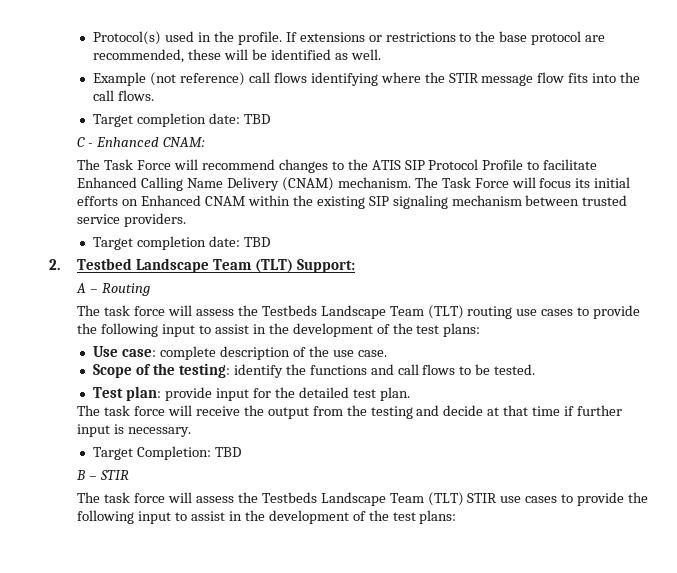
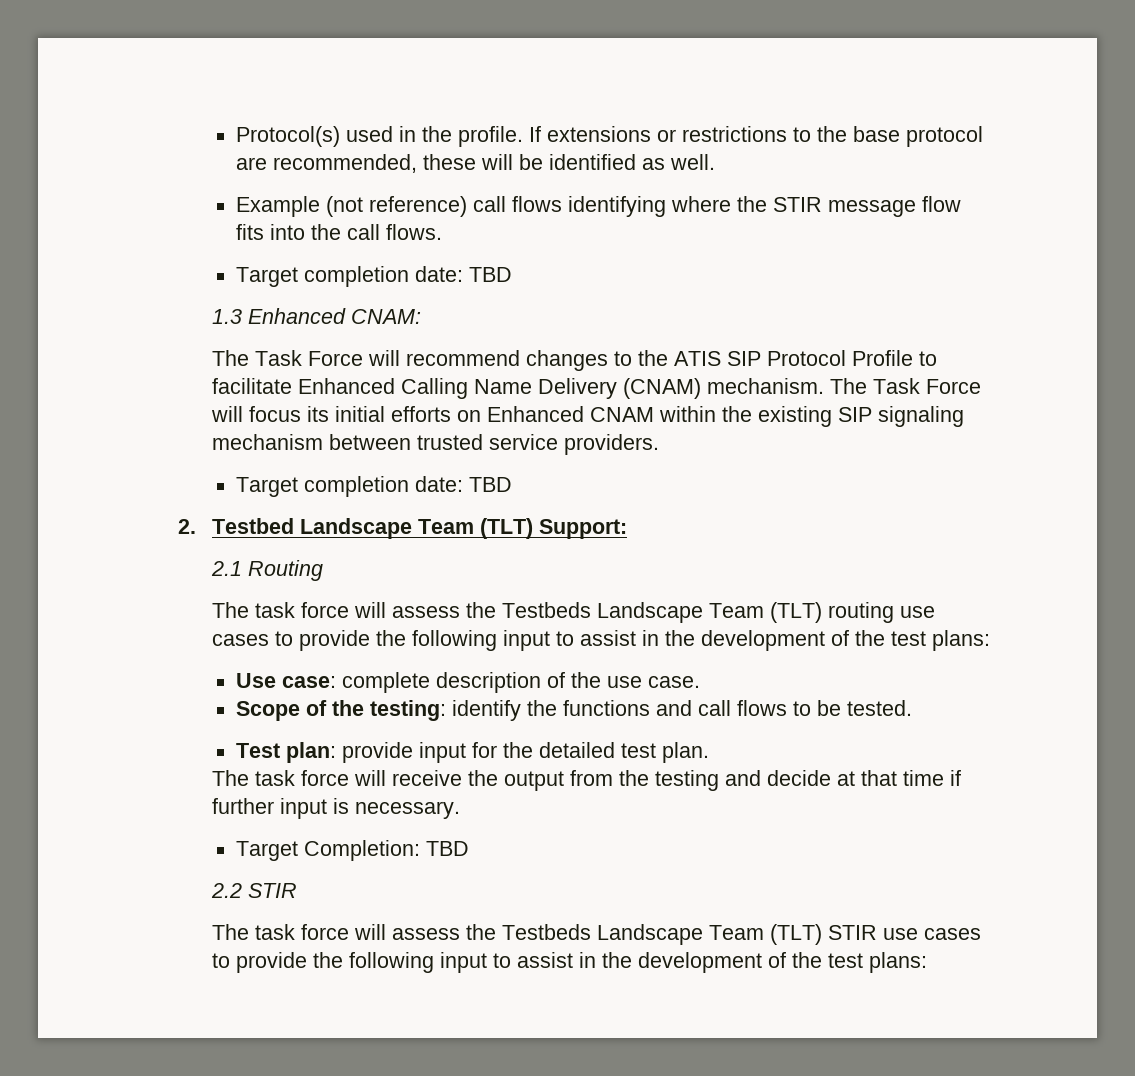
- C - Enhanced CNAM:
+ 1.3 Enhanced CNAM:
- A – Routing
+ 2.1 Routing
- B – STIR
+ 2.2 STIR

